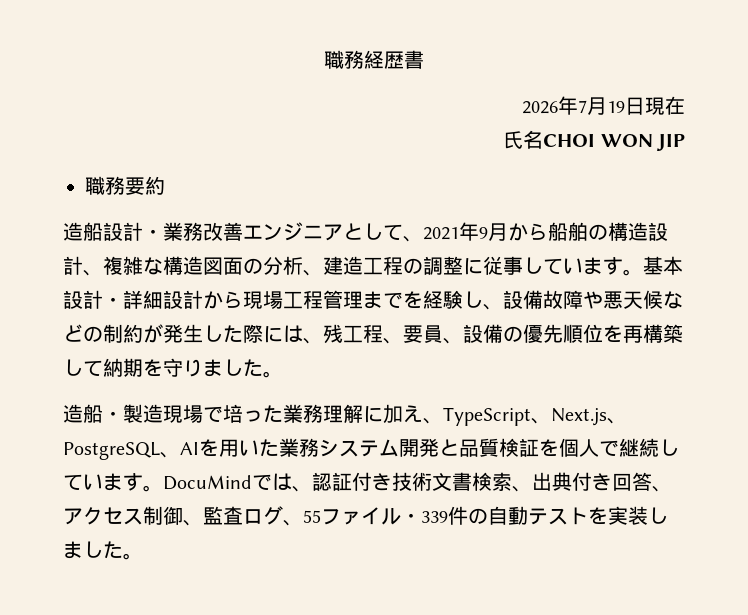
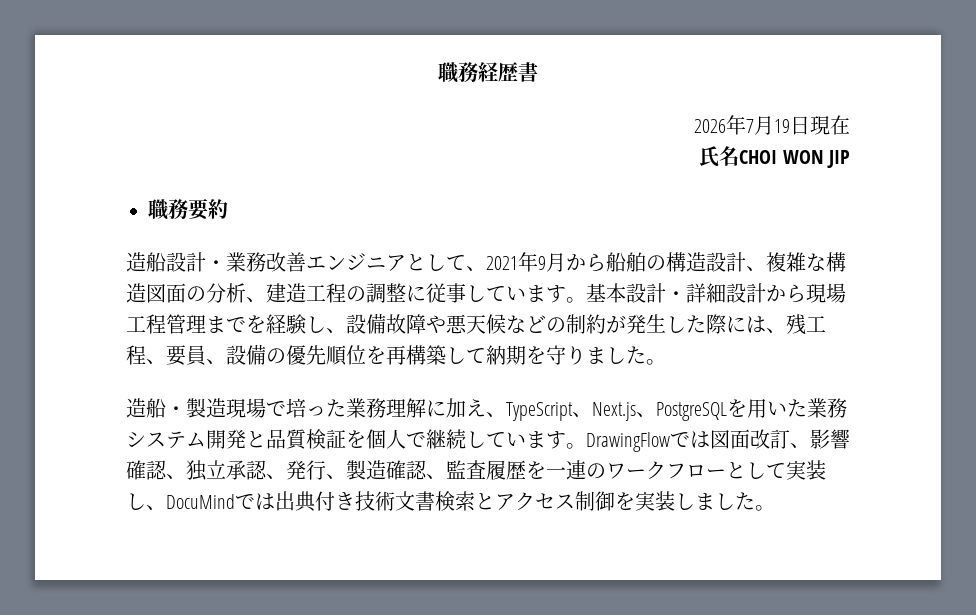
- 造船・製造現場で培った業務理解に加え、TypeScript、Next.js、PostgreSQL、AIを用いた業務システム開発と品質検証を個人で継続しています。
+ 造船・製造現場で培った業務理解に加え、TypeScript、Next.js、PostgreSQLを用いた業務システム開発と品質検証を個人で継続しています。
- DocuMindでは、認証付き技術文書検索、出典付き回答、アクセス制御、監査ログ、55ファイル・339件の自動テストを実装しました。
+ DrawingFlowでは図面改訂、影響確認、独立承認、発行、製造確認、監査履歴を一連のワークフローとして実装し、DocuMindでは出典付き技術文書検索とアクセス制御を実装しました。

